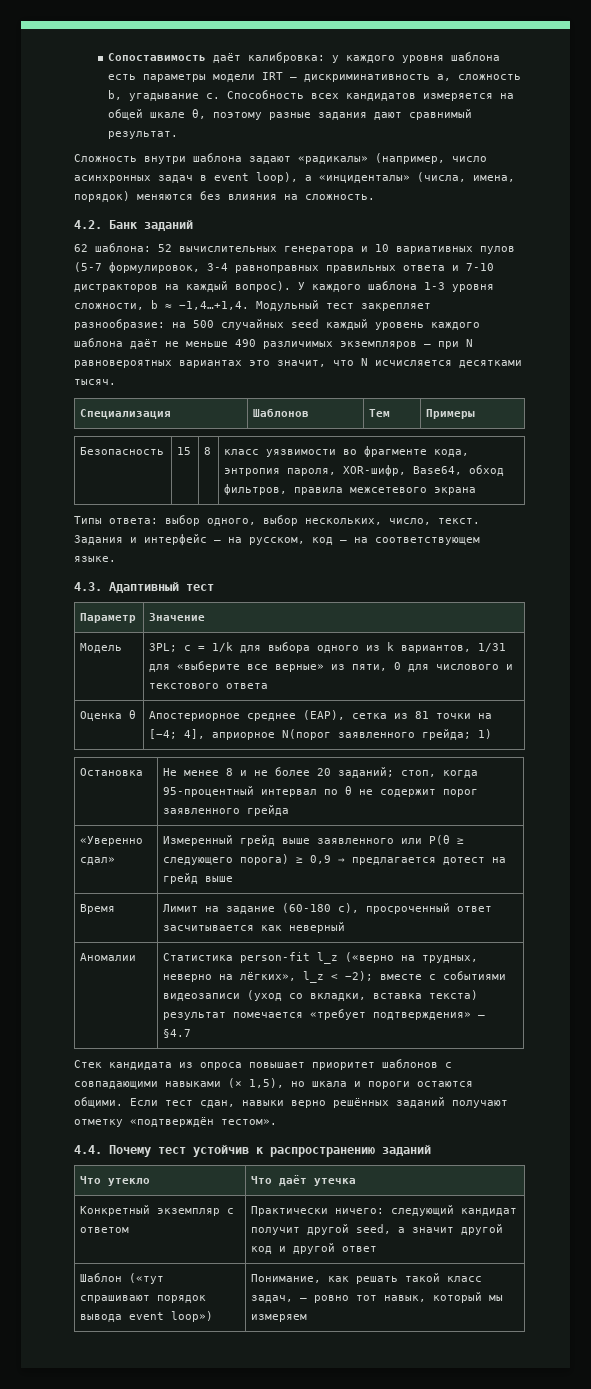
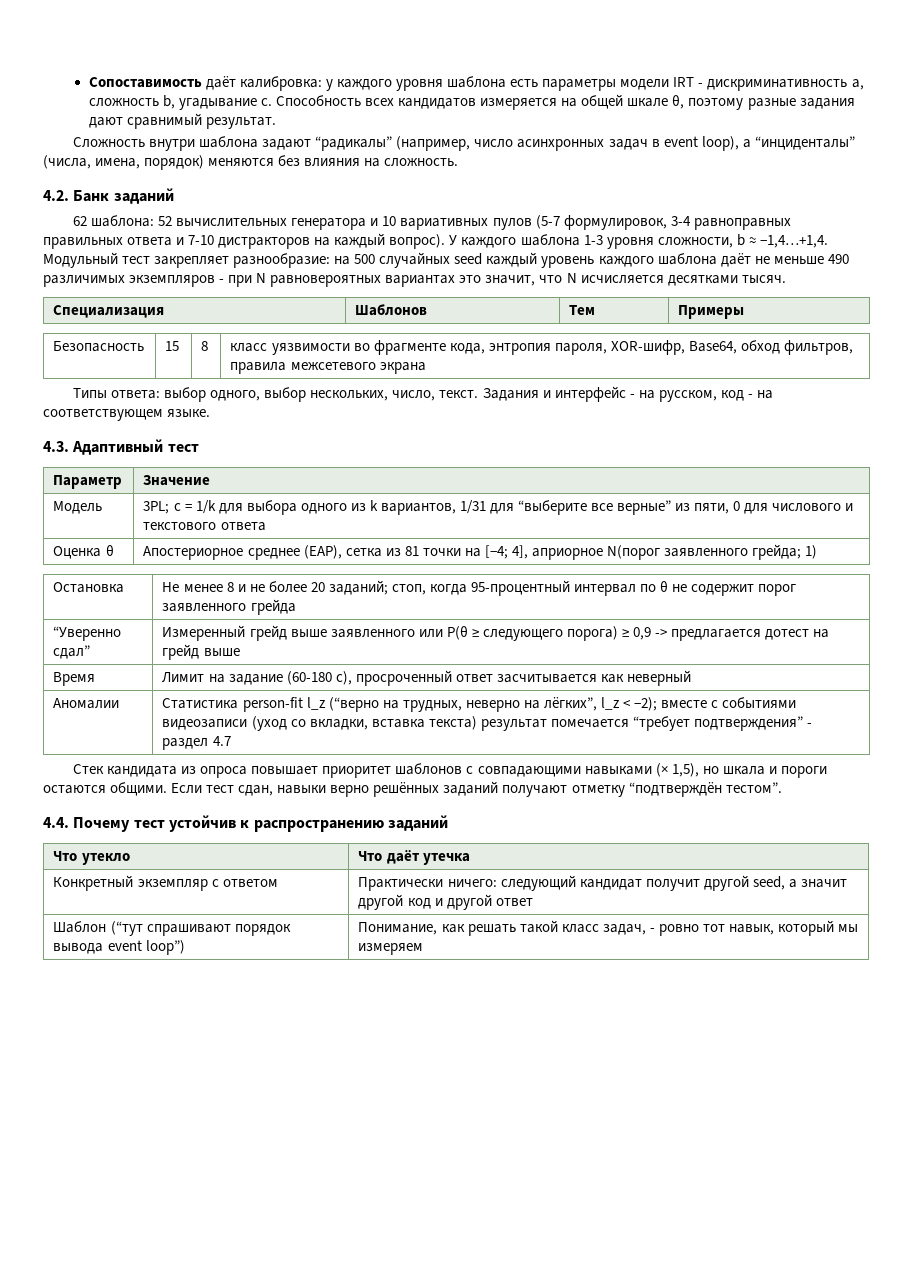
- Сопоставимость даёт калибровка: у каждого уровня шаблона есть параметры модели IRT — дискриминативность a, сложность b, угадывание c.
+ Сопоставимость даёт калибровка: у каждого уровня шаблона есть параметры модели IRT - дискриминативность a, сложность b, угадывание c.
- Сложность внутри шаблона задают «радикалы» (например, число асинхронных задач в event loop), а «инциденталы» (числа, имена, порядок) меняются без влияния на сложность.
+ Сложность внутри шаблона задают “радикалы” (например, число асинхронных задач в event loop), а “инциденталы” (числа, имена, порядок) меняются без влияния на сложность.
- Модульный тест закрепляет разнообразие: на 500 случайных seed каждый уровень каждого шаблона даёт не меньше 490 различимых экземпляров — при N равновероятных вариантах это значит, что N исчисляется десятками тысяч.
+ Модульный тест закрепляет разнообразие: на 500 случайных seed каждый уровень каждого шаблона даёт не меньше 490 различимых экземпляров - при N равновероятных вариантах это значит, что N исчисляется десятками тысяч.
- Задания и интерфейс — на русском, код — на соответствующем языке.
+ Задания и интерфейс - на русском, код - на соответствующем языке.
- Модель | 3PL; c = 1/k для выбора одного из k вариантов, 1/31 для «выберите все верные» из пяти, 0 для числового и текстового ответа
+ Модель | 3PL; c = 1/k для выбора одного из k вариантов, 1/31 для “выберите все верные” из пяти, 0 для числового и текстового ответа
- «Уверенно сдал» | Измеренный грейд выше заявленного или P(θ ≥ следующего порога) ≥ 0,9 → предлагается дотест на грейд выше
+ “Уверенно сдал” | Измеренный грейд выше заявленного или P(θ ≥ следующего порога) ≥ 0,9 -> предлагается дотест на грейд выше
- Аномалии | Статистика person-fit l_z («верно на трудных, неверно на лёгких», l_z < −2); вместе с событиями видеозаписи (уход со вкладки, вставка текста) результат помечается «требует подтверждения» — §4.7
+ Аномалии | Статистика person-fit l_z (“верно на трудных, неверно на лёгких”, l_z < −2); вместе с событиями видеозаписи (уход со вкладки, вставка текста) результат помечается “требует подтверждения” - раздел 4.7
- Если тест сдан, навыки верно решённых заданий получают отметку «подтверждён тестом».
+ Если тест сдан, навыки верно решённых заданий получают отметку “подтверждён тестом”.
- Шаблон («тут спрашивают порядок вывода event loop») | Понимание, как решать такой класс задач, — ровно тот навык, который мы измеряем
+ Шаблон (“тут спрашивают порядок вывода event loop”) | Понимание, как решать такой класс задач, - ровно тот навык, который мы измеряем

